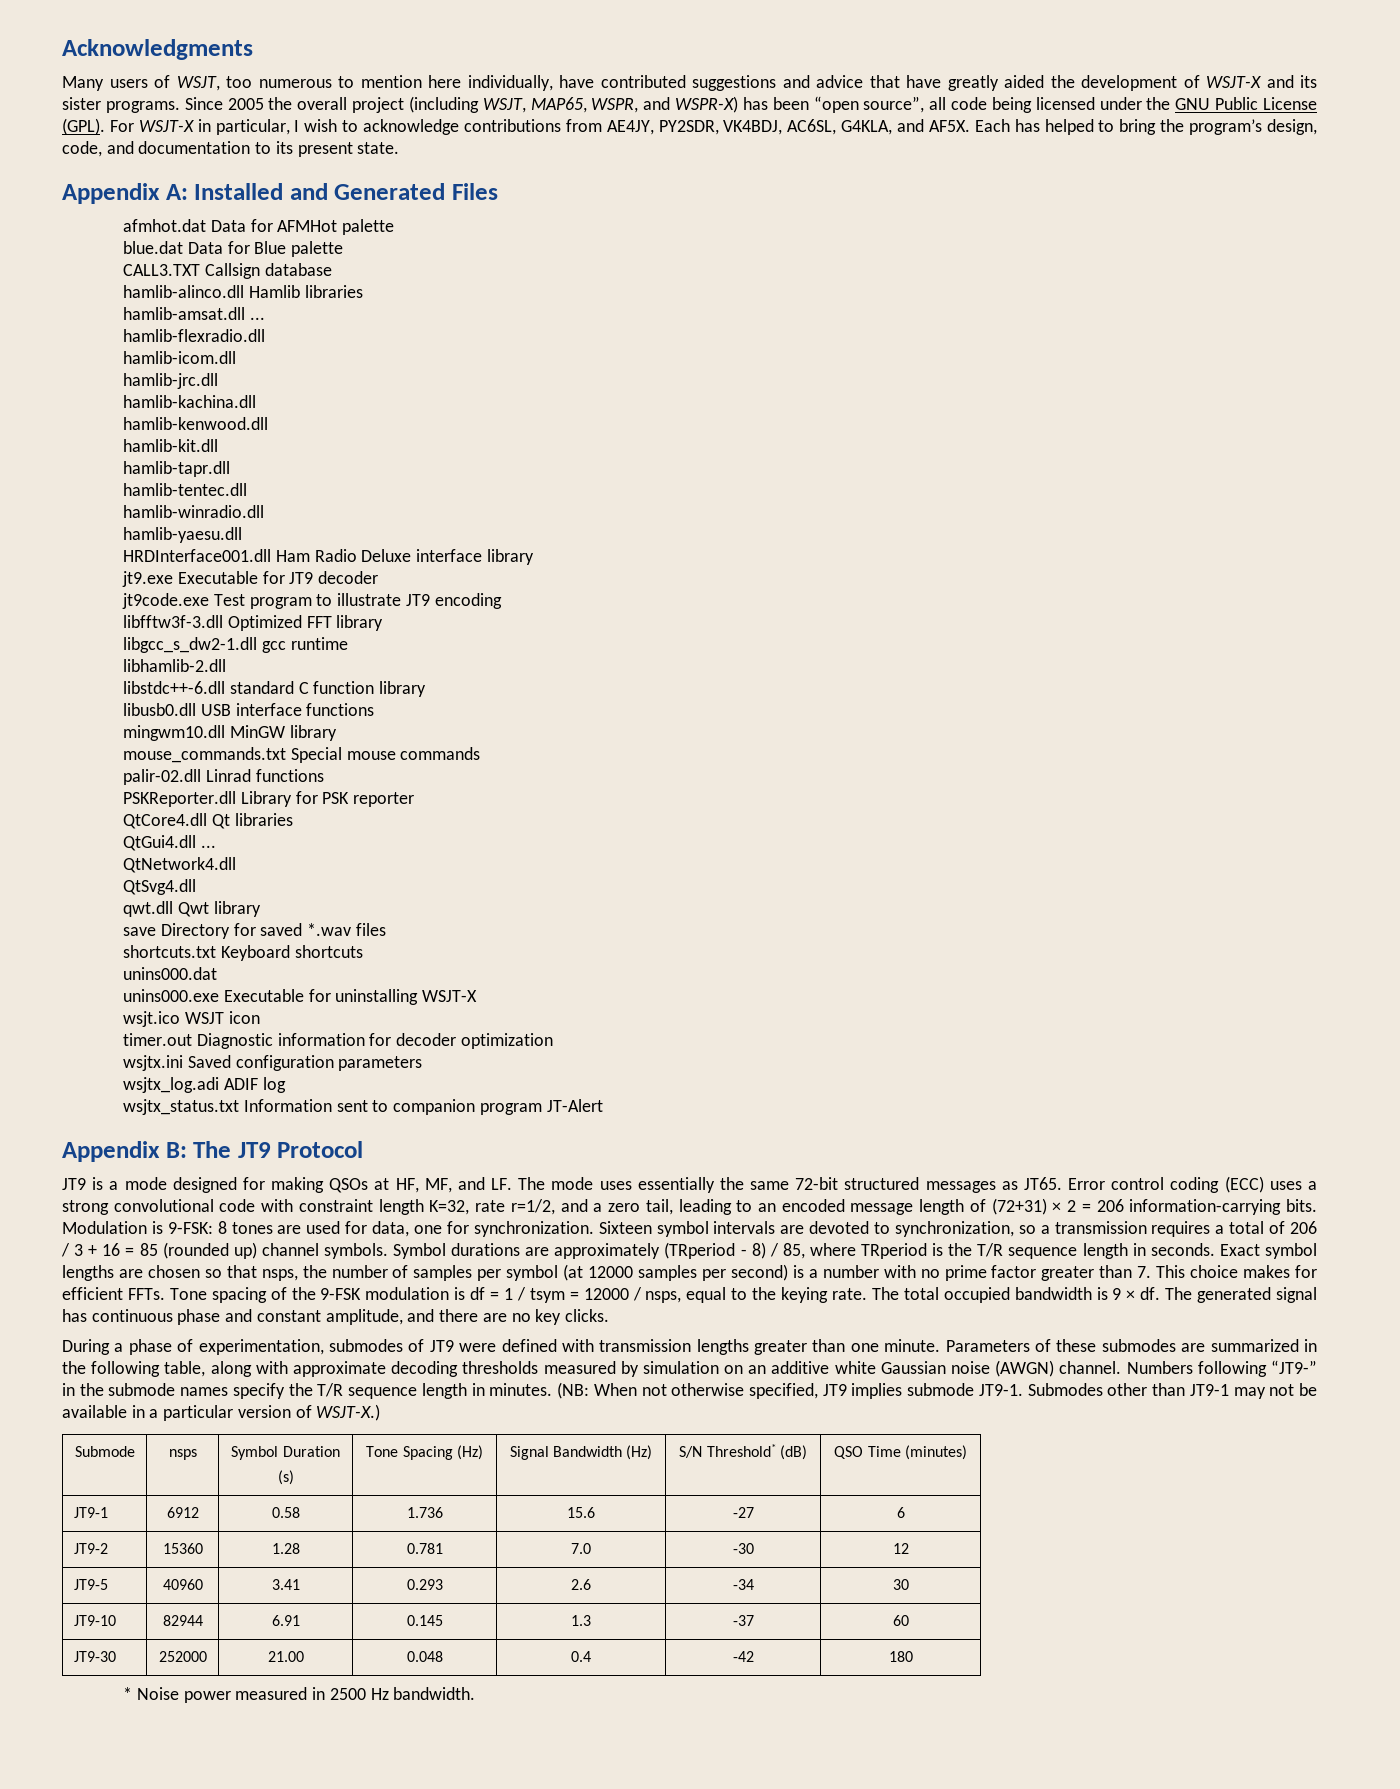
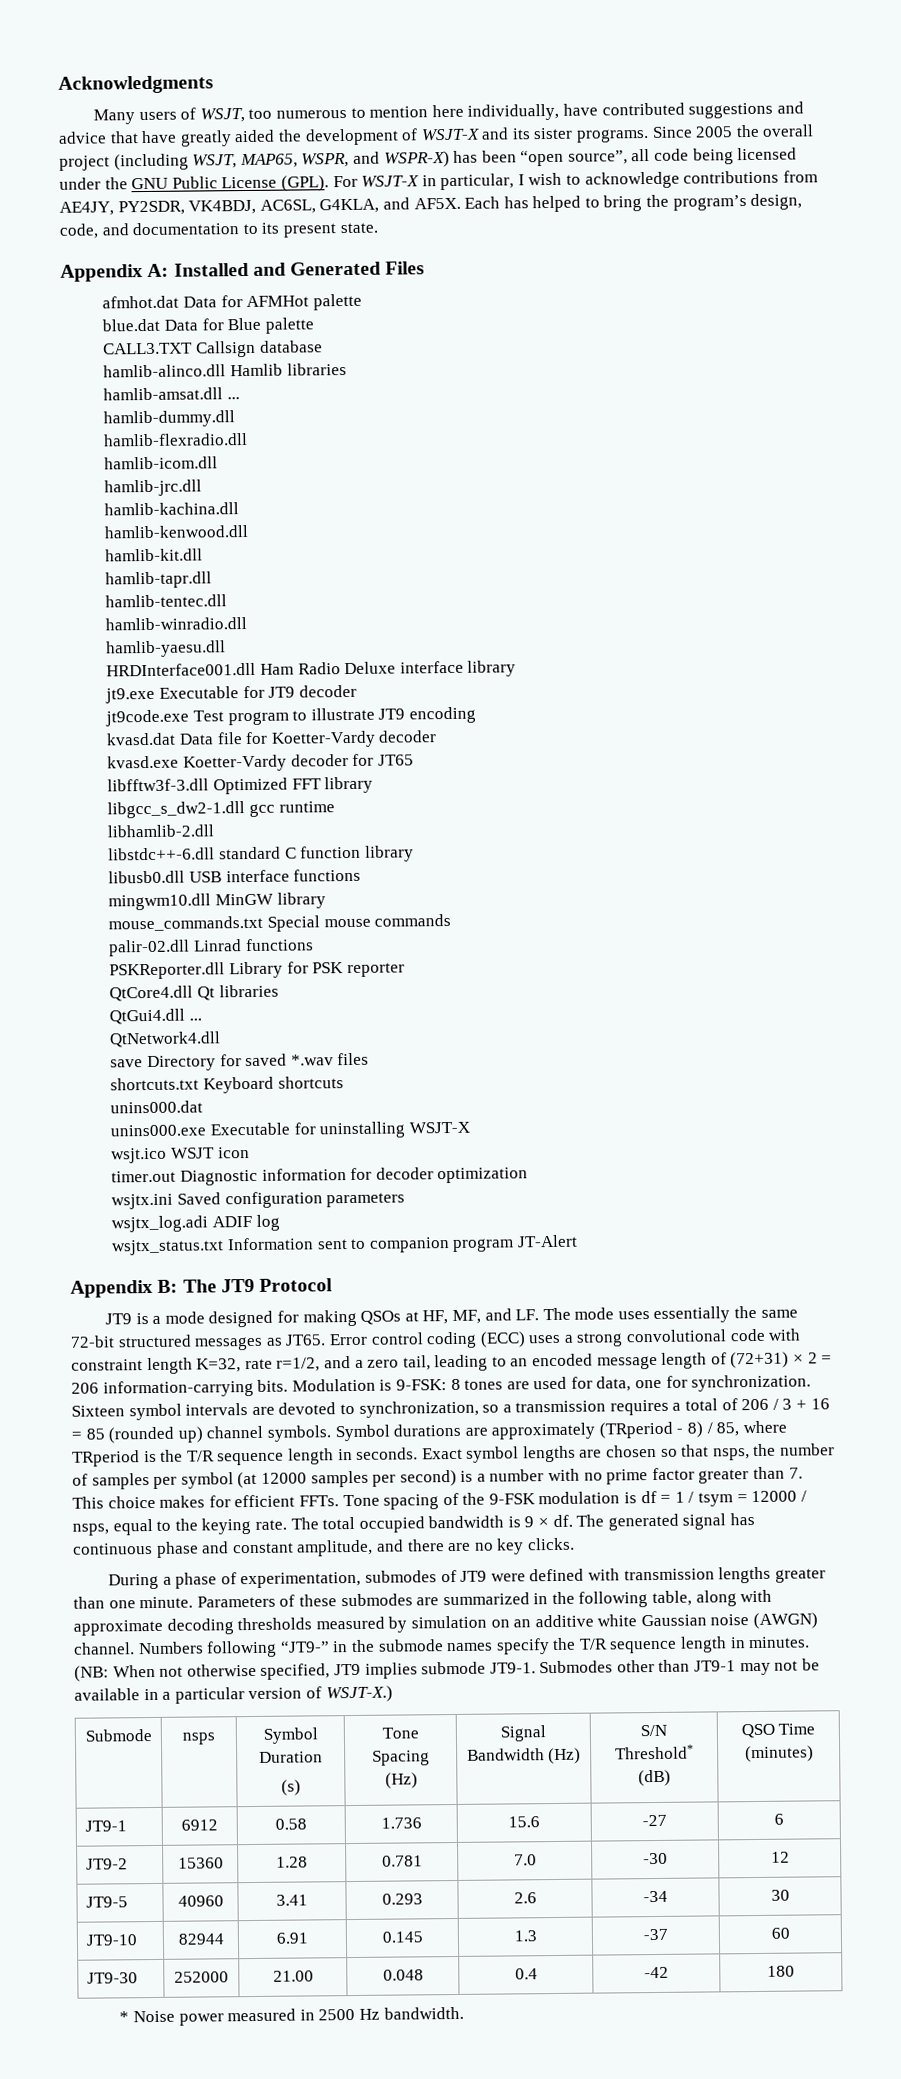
+ hamlib-dummy.dll
+ kvasd.dat Data file for Koetter-Vardy decoder
+ kvasd.exe Koetter-Vardy decoder for JT65
- QtSvg4.dll
- qwt.dll Qwt library

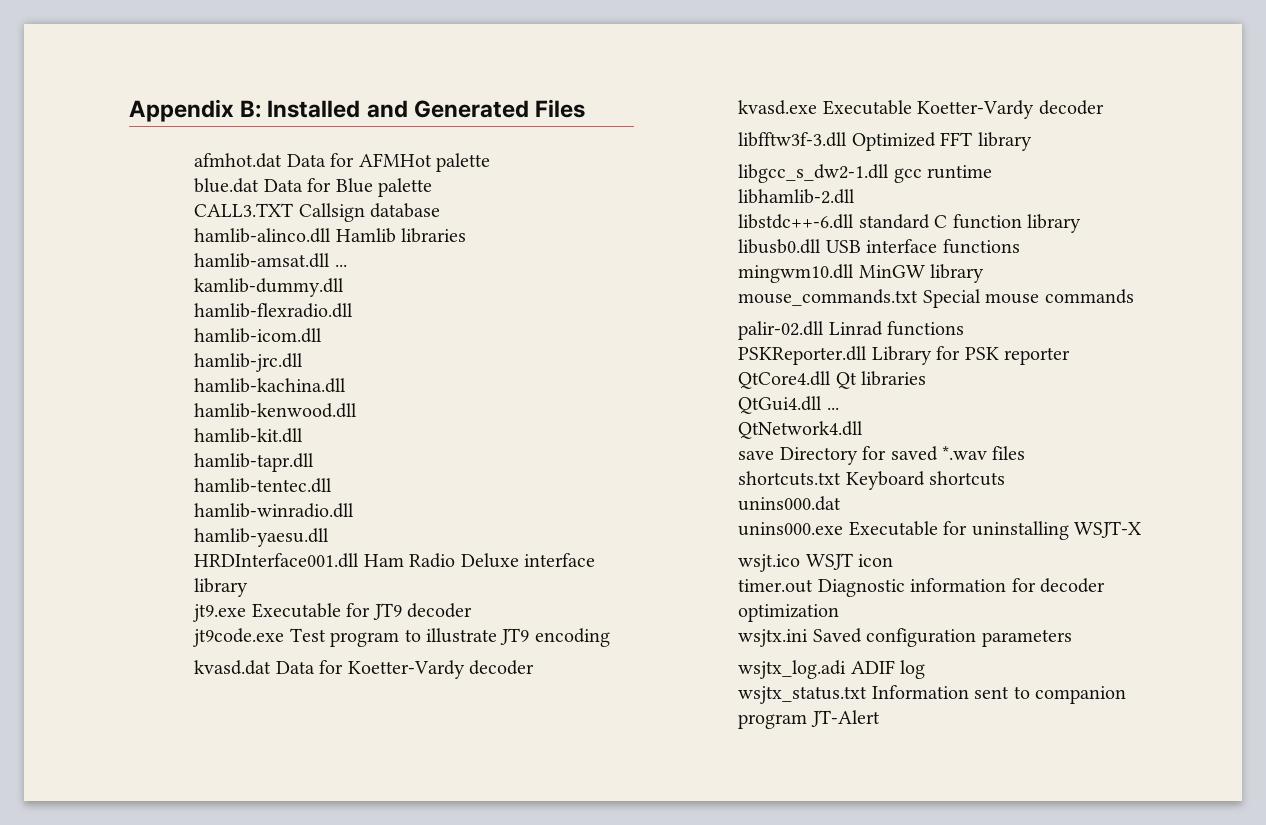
- Acknowledgments
- Many users of WSJT, too numerous to mention here individually, have contributed suggestions and advice that have greatly aided the development of WSJT-X and its sister programs. Since 2005 the overall project (including WSJT, MAP65, WSPR, and WSPR-X) has been “open source”, all code being licensed under the GNU Public License (GPL). For WSJT-X in particular, I wish to acknowledge contributions from AE4JY, PY2SDR, VK4BDJ, AC6SL, G4KLA, and AF5X. Each has helped to bring the program’s design, code, and documentation to its present state.
- Appendix A: Installed and Generated Files
+ Appendix B: Installed and Generated Files
- hamlib-dummy.dll
+ kamlib-dummy.dll
- kvasd.dat Data file for Koetter-Vardy decoder
+ kvasd.dat Data for Koetter-Vardy decoder
- kvasd.exe Koetter-Vardy decoder for JT65
+ kvasd.exe Executable Koetter-Vardy decoder
- Appendix B: The JT9 Protocol
- JT9 is a mode designed for making QSOs at HF, MF, and LF. The mode uses essentially the same 72-bit structured messages as JT65. Error control coding (ECC) uses a strong convolutional code with constraint length K=32, rate r=1/2, and a zero tail, leading to an encoded message length of (72+31) × 2 = 206 information-carrying bits. Modulation is 9-FSK: 8 tones are used for data, one for synchronization. Sixteen symbol intervals are devoted to synchronization, so a transmission requires a total of 206 / 3 + 16 = 85 (rounded up) channel symbols. Symbol durations are approximately (TRperiod - 8) / 85, where TRperiod is the T/R sequence length in seconds. Exact symbol lengths are chosen so that nsps, the number of samples per symbol (at 12000 samples per second) is a number with no prime factor greater than 7. This choice makes for efficient FFTs. Tone spacing of the 9-FSK modulation is df = 1 / tsym = 12000 / nsps, equal to the keying rate. The total occupied bandwidth is 9 × df. The generated signal has continuous phase and constant amplitude, and there are no key clicks.
- During a phase of experimentation, submodes of JT9 were defined with transmission lengths greater than one minute. Parameters of these submodes are summarized in the following table, along with approximate decoding thresholds measured by simulation on an additive white Gaussian noise (AWGN) channel. Numbers following “JT9-” in the submode names specify the T/R sequence length in minutes. (NB: When not otherwise specified, JT9 implies submode JT9-1. Submodes other than JT9-1 may not be available in a particular version of WSJT-X.)
- Submode | nsps | Symbol Duration
- (s) | Tone Spacing (Hz) | Signal Bandwidth (Hz) | S/N Threshold* (dB) | QSO Time (minutes)
- JT9-1 | 6912 | 0.58 | 1.736 | 15.6 | -27 | 6
- JT9-2 | 15360 | 1.28 | 0.781 | 7.0 | -30 | 12
- JT9-5 | 40960 | 3.41 | 0.293 | 2.6 | -34 | 30
- JT9-10 | 82944 | 6.91 | 0.145 | 1.3 | -37 | 60
- JT9-30 | 252000 | 21.00 | 0.048 | 0.4 | -42 | 180
- * Noise power measured in 2500 Hz bandwidth.

